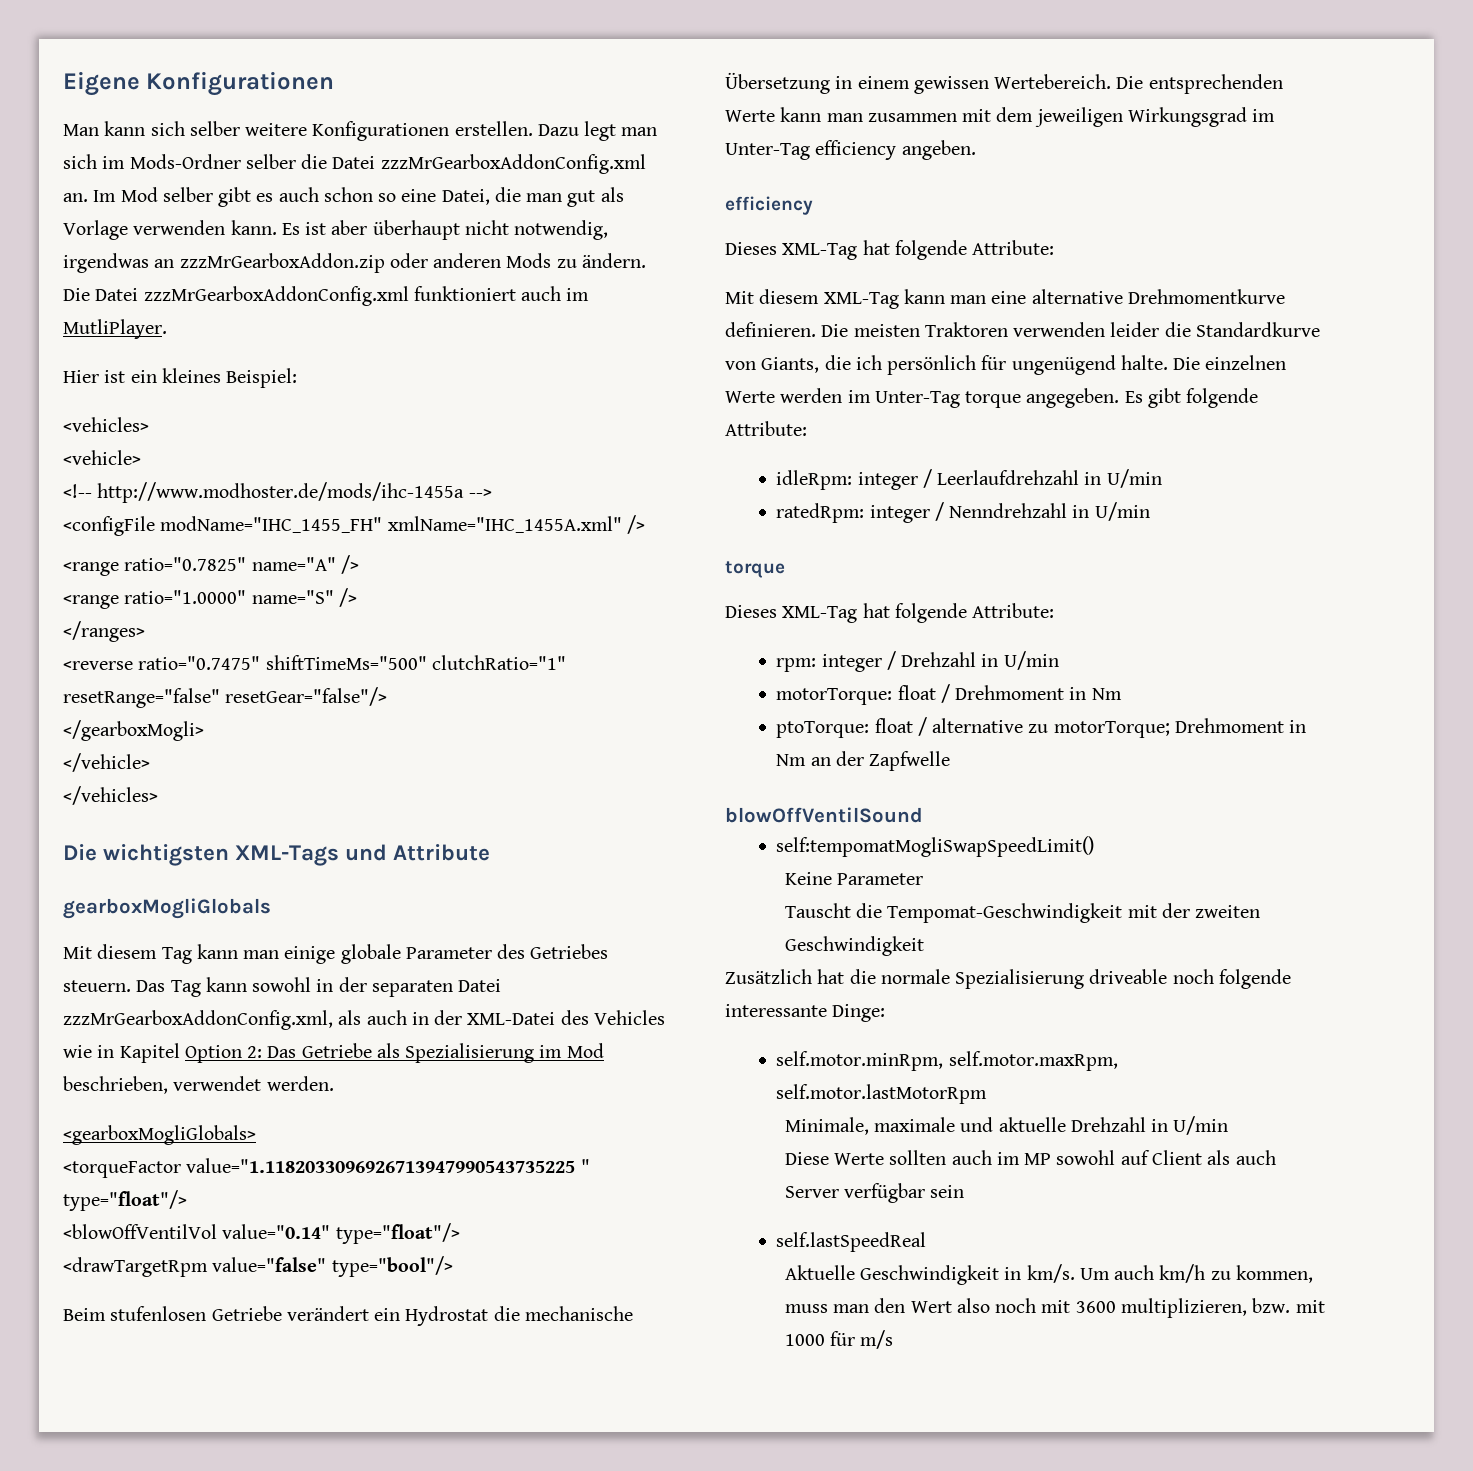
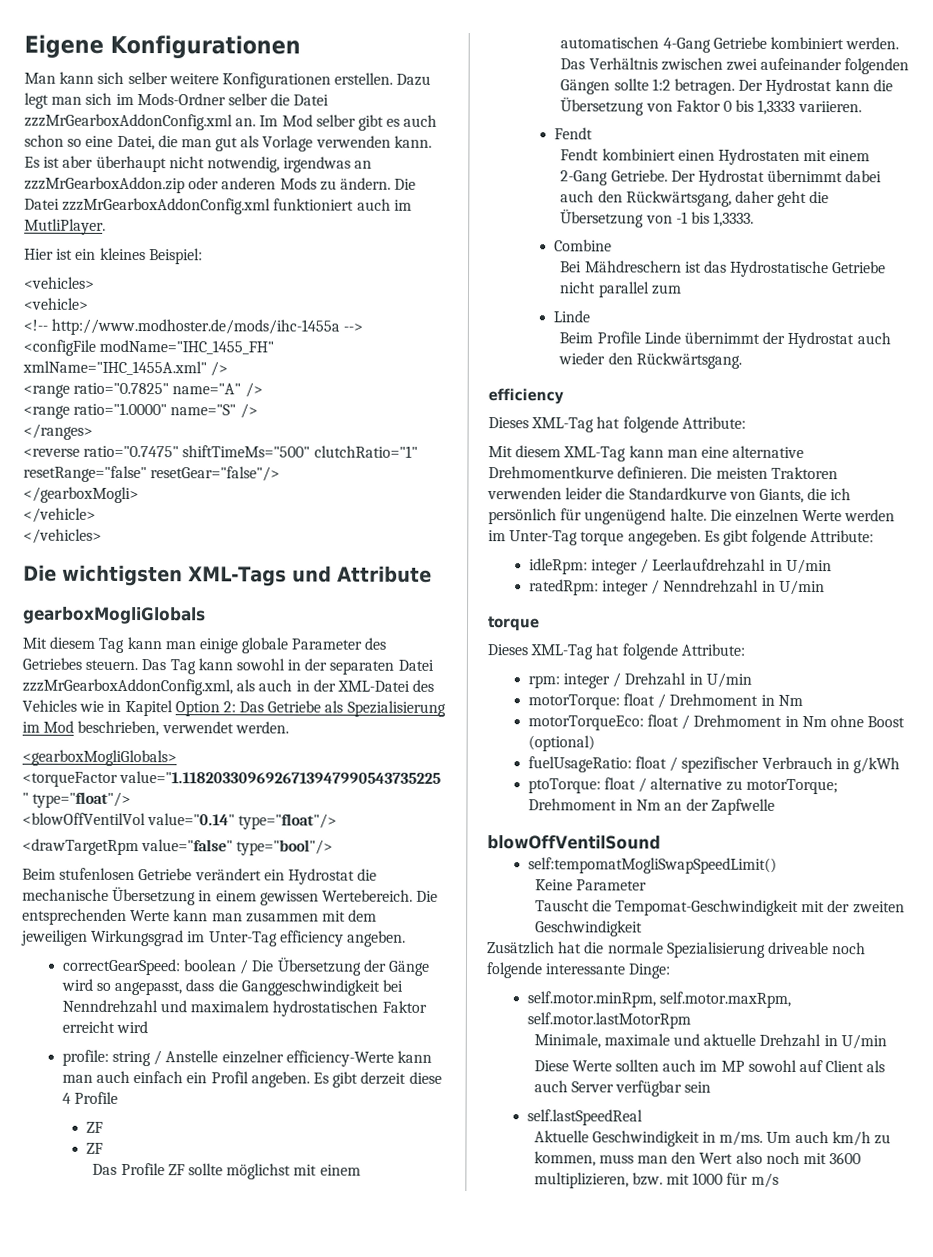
+ correctGearSpeed: boolean / Die Übersetzung der Gänge wird so angepasst, dass die Ganggeschwindigkeit bei Nenndrehzahl und maximalem hydrostatischen Faktor erreicht wird
+ profile: string / Anstelle einzelner efficiency-Werte kann man auch einfach ein Profil angeben. Es gibt derzeit diese 4 Profile
+ ZF
+ ZF
+ Das Profile ZF sollte möglichst mit einem automatischen 4-Gang Getriebe kombiniert werden. Das Verhältnis zwischen zwei aufeinander folgenden Gängen sollte 1:2 betragen. Der Hydrostat kann die Übersetzung von Faktor 0 bis 1,3333 variieren.
+ Fendt
+ Fendt kombiniert einen Hydrostaten mit einem 2-Gang Getriebe. Der Hydrostat übernimmt dabei auch den Rückwärtsgang, daher geht die Übersetzung von -1 bis 1,3333.
+ Combine
+ Bei Mähdreschern ist das Hydrostatische Getriebe nicht parallel zum
+ Linde
+ Beim Profile Linde übernimmt der Hydrostat auch wieder den Rückwärtsgang.
+ motorTorqueEco: float / Drehmoment in Nm ohne Boost (optional)
+ fuelUsageRatio: float / spezifischer Verbrauch in g/kWh
- Aktuelle Geschwindigkeit in km/s.
+ Aktuelle Geschwindigkeit in m/ms.

